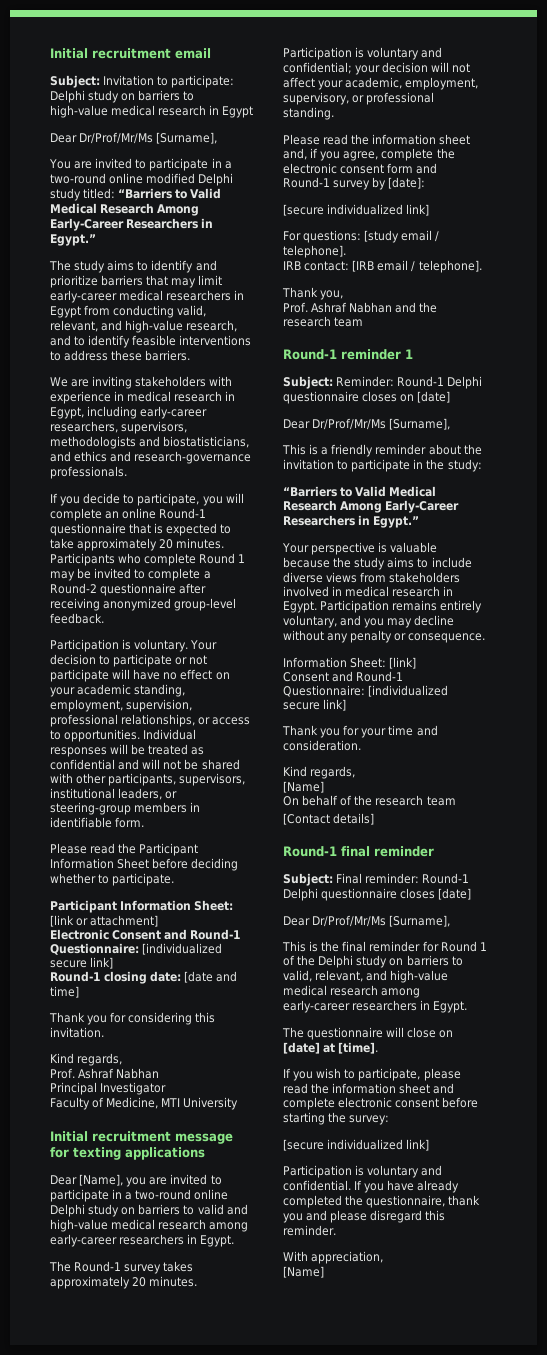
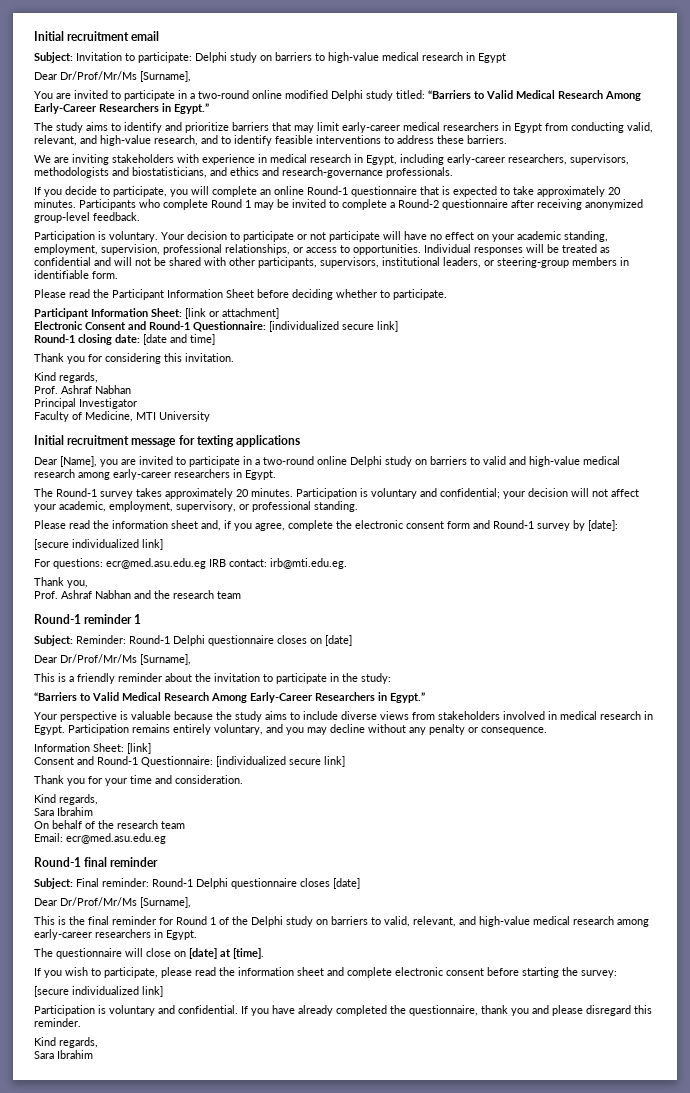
- For questions: [study email / telephone].
- IRB contact: [IRB email / telephone].
+ For questions: ecr@med.asu.edu.eg IRB contact: irb@mti.edu.eg.
  Thank you for your time and consideration.
  Kind regards,
- [Name]
+ Sara Ibrahim
- [Contact details]
+ Email: ecr@med.asu.edu.eg
  If you have already completed the questionnaire, thank you and please disregard this reminder.
- With appreciation,
- [Name]
+ Kind regards,
+ Sara Ibrahim

